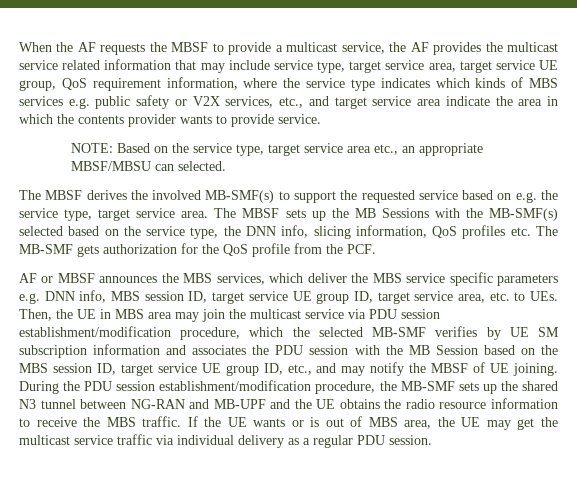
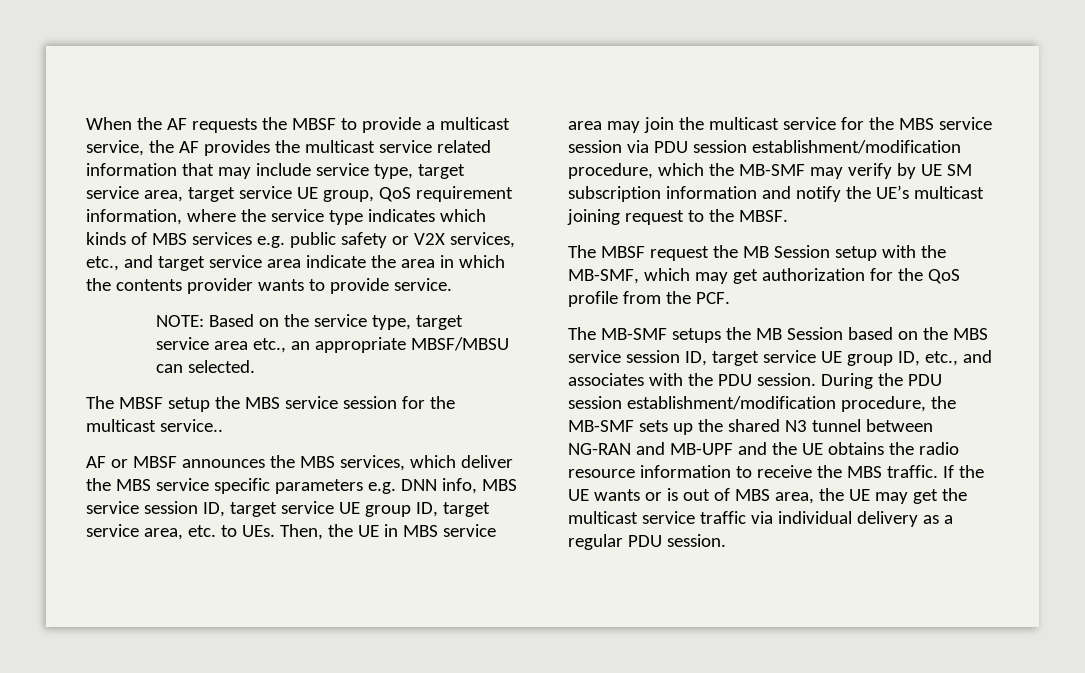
- The MBSF derives the involved MB-SMF(s) to support the requested service based on e.g. the service type, target service area. The MBSF sets up the MB Sessions with the MB-SMF(s) selected based on the service type, the DNN info, slicing information, QoS profiles etc. The MB-SMF gets authorization for the QoS profile from the PCF.
+ The MBSF setup the MBS service session for the multicast service..
- AF or MBSF announces the MBS services, which deliver the MBS service specific parameters e.g. DNN info, MBS session ID, target service UE group ID, target service area, etc. to UEs. Then, the UE in MBS area may join the multicast service via PDU session establishment/modification procedure, which the selected MB-SMF verifies by UE SM subscription information and associates the PDU session with the MB Session based on the MBS session ID, target service UE group ID, etc., and may notify the MBSF of UE joining.
+ AF or MBSF announces the MBS services, which deliver the MBS service specific parameters e.g. DNN info, MBS service session ID, target service UE group ID, target service area, etc. to UEs. Then, the UE in MBS service area may join the multicast service for the MBS service session via PDU session establishment/modification procedure, which the MB-SMF may verify by UE SM subscription information and notify the UE’s multicast joining request to the MBSF.
+ The MBSF request the MB Session setup with the MB-SMF, which may get authorization for the QoS profile from the PCF.
+ The MB-SMF setups the MB Session based on the MBS service session ID, target service UE group ID, etc., and associates with the PDU session.

